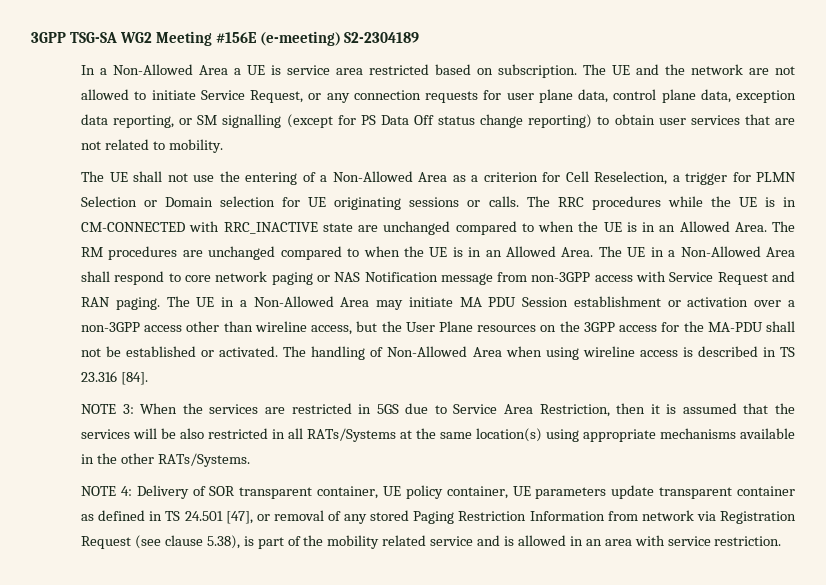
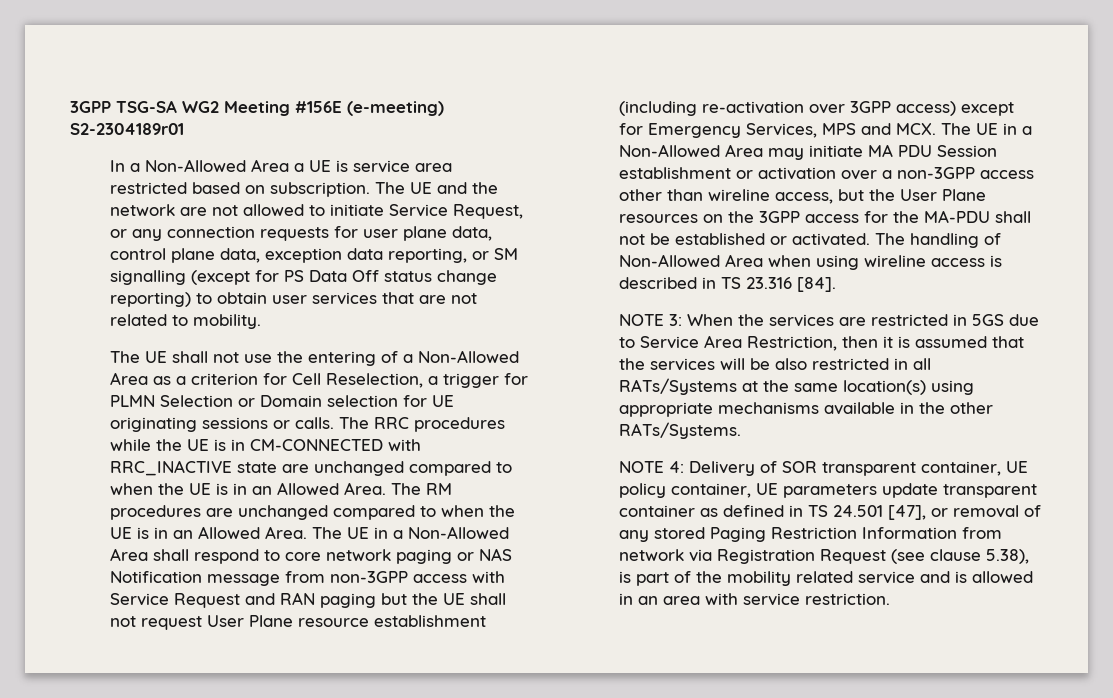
- 3GPP TSG-SA WG2 Meeting #156E (e-meeting) S2-2304189
+ 3GPP TSG-SA WG2 Meeting #156E (e-meeting) S2-2304189r01
- The UE in a Non-Allowed Area shall respond to core network paging or NAS Notification message from non-3GPP access with Service Request and RAN paging. The UE in a Non-Allowed Area may initiate MA PDU Session establishment or activation over a non-3GPP access other than wireline access, but the User Plane resources on the 3GPP access for the MA-PDU shall not be established or activated.
+ The UE in a Non-Allowed Area shall respond to core network paging or NAS Notification message from non-3GPP access with Service Request and RAN paging but the UE shall not request User Plane resource establishment (including re-activation over 3GPP access) except for Emergency Services, MPS and MCX. The UE in a Non-Allowed Area may initiate MA PDU Session establishment or activation over a non-3GPP access other than wireline access, but the User Plane resources on the 3GPP access for the MA-PDU shall not be established or activated.

